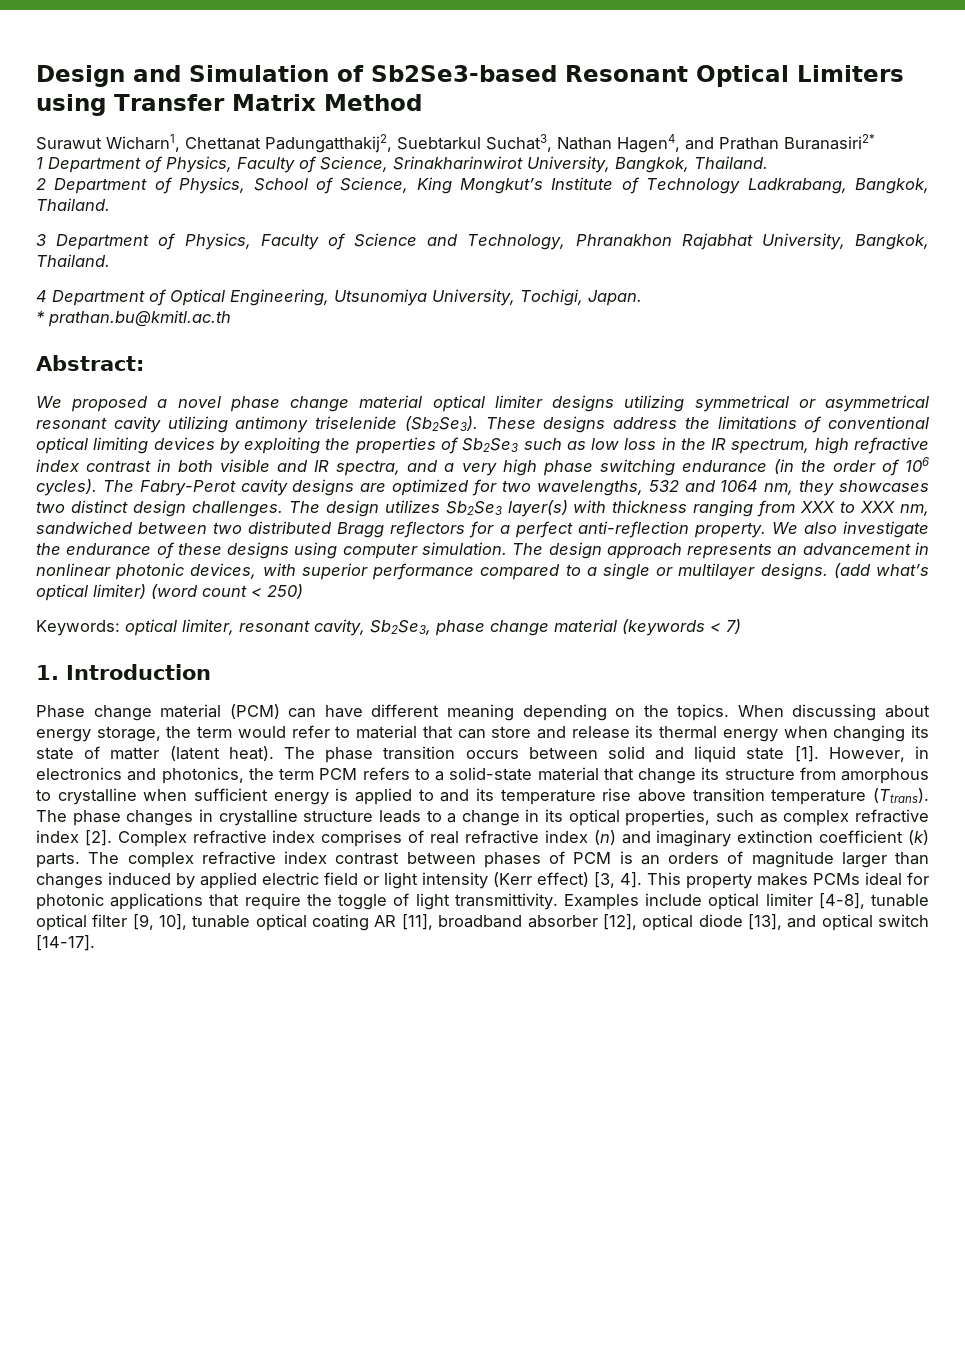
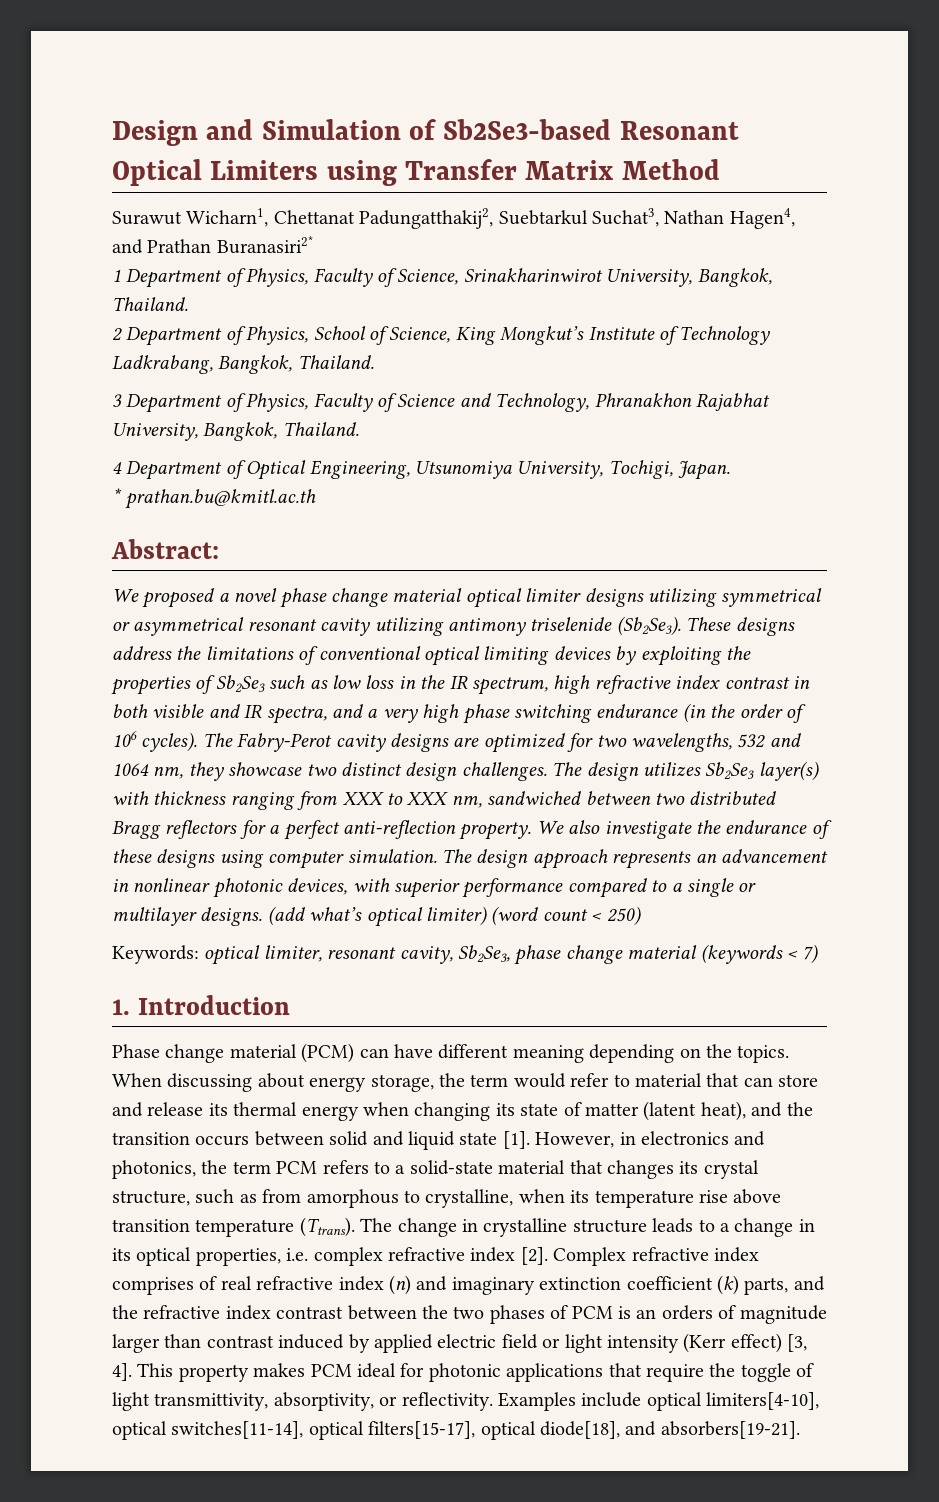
- The Fabry-Perot cavity designs are optimized for two wavelengths, 532 and 1064 nm, they showcases two distinct design challenges.
+ The Fabry-Perot cavity designs are optimized for two wavelengths, 532 and 1064 nm, they showcase two distinct design challenges.
- When discussing about energy storage, the term would refer to material that can store and release its thermal energy when changing its state of matter (latent heat). The phase transition occurs between solid and liquid state [1].
+ When discussing about energy storage, the term would refer to material that can store and release its thermal energy when changing its state of matter (latent heat), and the transition occurs between solid and liquid state [1].
- However, in electronics and photonics, the term PCM refers to a solid-state material that change its structure from amorphous to crystalline when sufficient energy is applied to and its temperature rise above transition temperature (Ttrans).
+ However, in electronics and photonics, the term PCM refers to a solid-state material that changes its crystal structure, such as from amorphous to crystalline, when its temperature rise above transition temperature (Ttrans).
- The phase changes in crystalline structure leads to a change in its optical properties, such as complex refractive index [2].
+ The change in crystalline structure leads to a change in its optical properties, i.e. complex refractive index [2].
- Complex refractive index comprises of real refractive index (n) and imaginary extinction coefficient (k) parts. The complex refractive index contrast between phases of PCM is an orders of magnitude larger than changes induced by applied electric field or light intensity (Kerr effect) [3, 4].
+ Complex refractive index comprises of real refractive index (n) and imaginary extinction coefficient (k) parts, and the refractive index contrast between the two phases of PCM is an orders of magnitude larger than contrast induced by applied electric field or light intensity (Kerr effect) [3, 4].
- This property makes PCMs ideal for photonic applications that require the toggle of light transmittivity. Examples include optical limiter [4-8], tunable optical filter [9, 10], tunable optical coating AR [11], broadband absorber [12], optical diode [13], and optical switch [14-17].
+ This property makes PCM ideal for photonic applications that require the toggle of light transmittivity, absorptivity, or reflectivity. Examples include optical limiters[4-10], optical switches[11-14], optical filters[15-17], optical diode[18], and absorbers[19-21].

